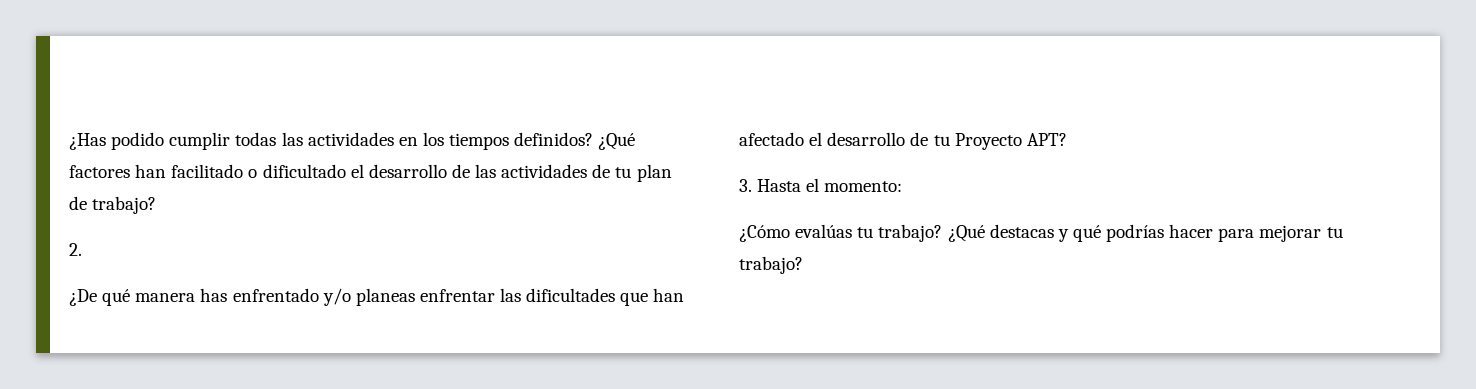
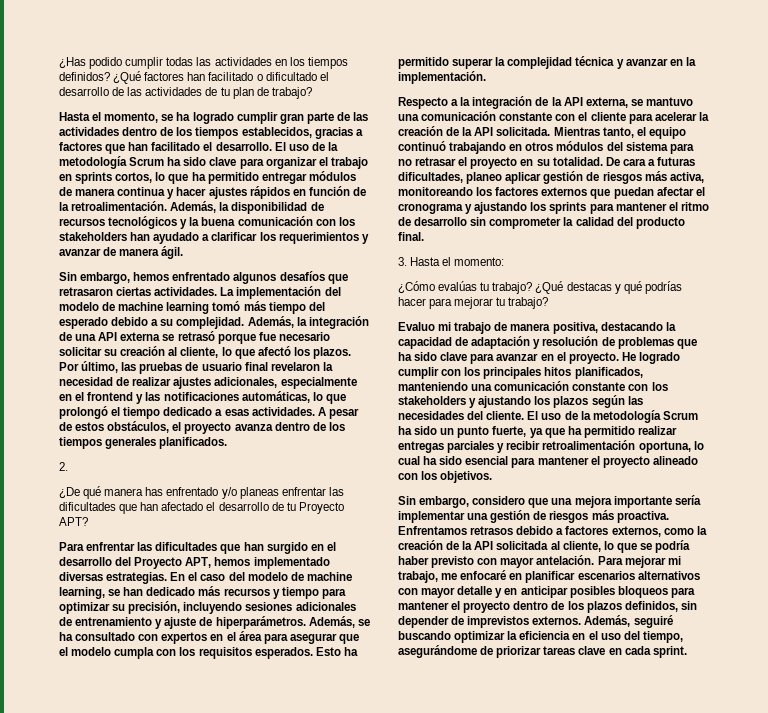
+ Hasta el momento, se ha logrado cumplir gran parte de las actividades dentro de los tiempos establecidos, gracias a factores que han facilitado el desarrollo. El uso de la metodología Scrum ha sido clave para organizar el trabajo en sprints cortos, lo que ha permitido entregar módulos de manera continua y hacer ajustes rápidos en función de la retroalimentación. Además, la disponibilidad de recursos tecnológicos y la buena comunicación con los stakeholders han ayudado a clarificar los requerimientos y avanzar de manera ágil.
+ Sin embargo, hemos enfrentado algunos desafíos que retrasaron ciertas actividades. La implementación del modelo de machine learning tomó más tiempo del esperado debido a su complejidad. Además, la integración de una API externa se retrasó porque fue necesario solicitar su creación al cliente, lo que afectó los plazos. Por último, las pruebas de usuario final revelaron la necesidad de realizar ajustes adicionales, especialmente en el frontend y las notificaciones automáticas, lo que prolongó el tiempo dedicado a esas actividades. A pesar de estos obstáculos, el proyecto avanza dentro de los tiempos generales planificados.
+ Para enfrentar las dificultades que han surgido en el desarrollo del Proyecto APT, hemos implementado diversas estrategias. En el caso del modelo de machine learning, se han dedicado más recursos y tiempo para optimizar su precisión, incluyendo sesiones adicionales de entrenamiento y ajuste de hiperparámetros. Además, se ha consultado con expertos en el área para asegurar que el modelo cumpla con los requisitos esperados. Esto ha permitido superar la complejidad técnica y avanzar en la implementación.
+ Respecto a la integración de la API externa, se mantuvo una comunicación constante con el cliente para acelerar la creación de la API solicitada. Mientras tanto, el equipo continuó trabajando en otros módulos del sistema para no retrasar el proyecto en su totalidad. De cara a futuras dificultades, planeo aplicar gestión de riesgos más activa, monitoreando los factores externos que puedan afectar el cronograma y ajustando los sprints para mantener el ritmo de desarrollo sin comprometer la calidad del producto final.
+ Evaluo mi trabajo de manera positiva, destacando la capacidad de adaptación y resolución de problemas que ha sido clave para avanzar en el proyecto. He logrado cumplir con los principales hitos planificados, manteniendo una comunicación constante con los stakeholders y ajustando los plazos según las necesidades del cliente. El uso de la metodología Scrum ha sido un punto fuerte, ya que ha permitido realizar entregas parciales y recibir retroalimentación oportuna, lo cual ha sido esencial para mantener el proyecto alineado con los objetivos.
+ Sin embargo, considero que una mejora importante sería implementar una gestión de riesgos más proactiva. Enfrentamos retrasos debido a factores externos, como la creación de la API solicitada al cliente, lo que se podría haber previsto con mayor antelación. Para mejorar mi trabajo, me enfocaré en planificar escenarios alternativos con mayor detalle y en anticipar posibles bloqueos para mantener el proyecto dentro de los plazos definidos, sin depender de imprevistos externos. Además, seguiré buscando optimizar la eficiencia en el uso del tiempo, asegurándome de priorizar tareas clave en cada sprint.

